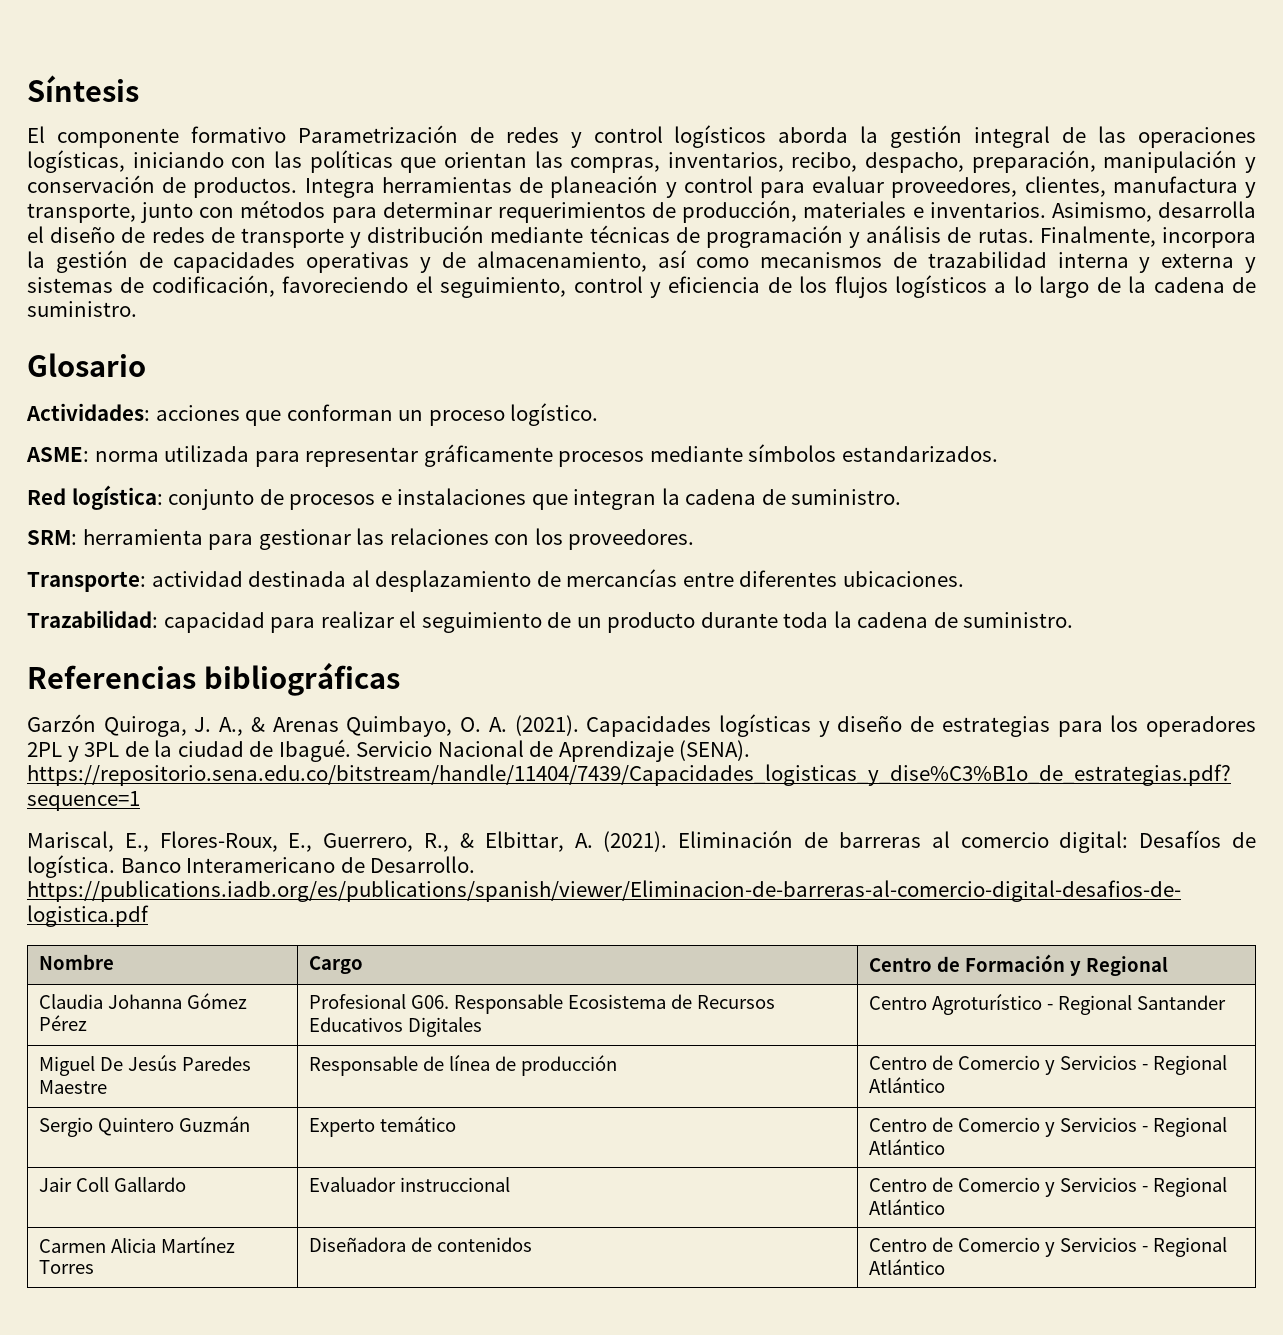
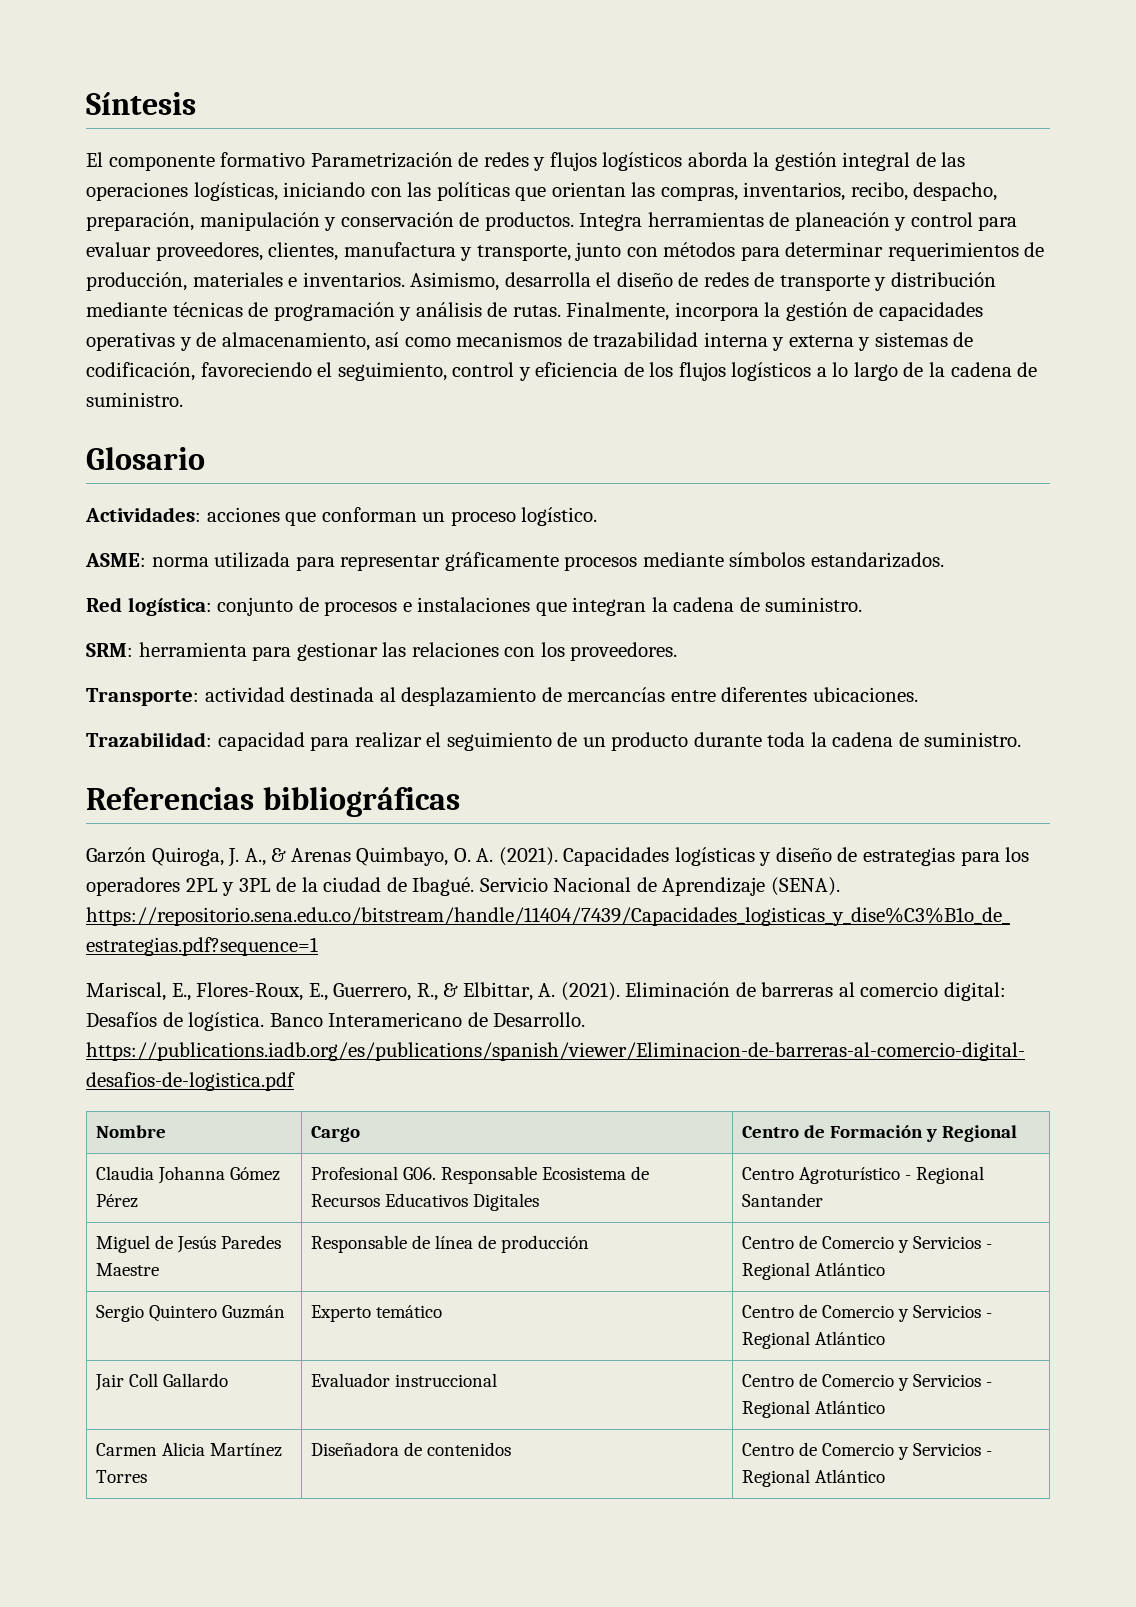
- El componente formativo Parametrización de redes y control logísticos aborda la gestión integral de las operaciones logísticas, iniciando con las políticas que orientan las compras, inventarios, recibo, despacho, preparación, manipulación y conservación de productos.
+ El componente formativo Parametrización de redes y flujos logísticos aborda la gestión integral de las operaciones logísticas, iniciando con las políticas que orientan las compras, inventarios, recibo, despacho, preparación, manipulación y conservación de productos.
- Miguel De Jesús Paredes Maestre | Responsable de línea de producción | Centro de Comercio y Servicios - Regional Atlántico
+ Miguel de Jesús Paredes Maestre | Responsable de línea de producción | Centro de Comercio y Servicios - Regional Atlántico

